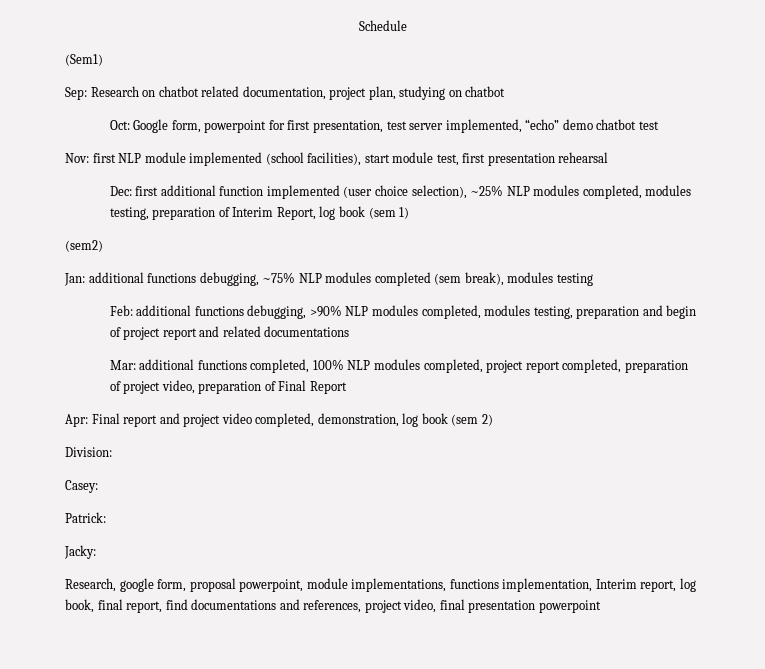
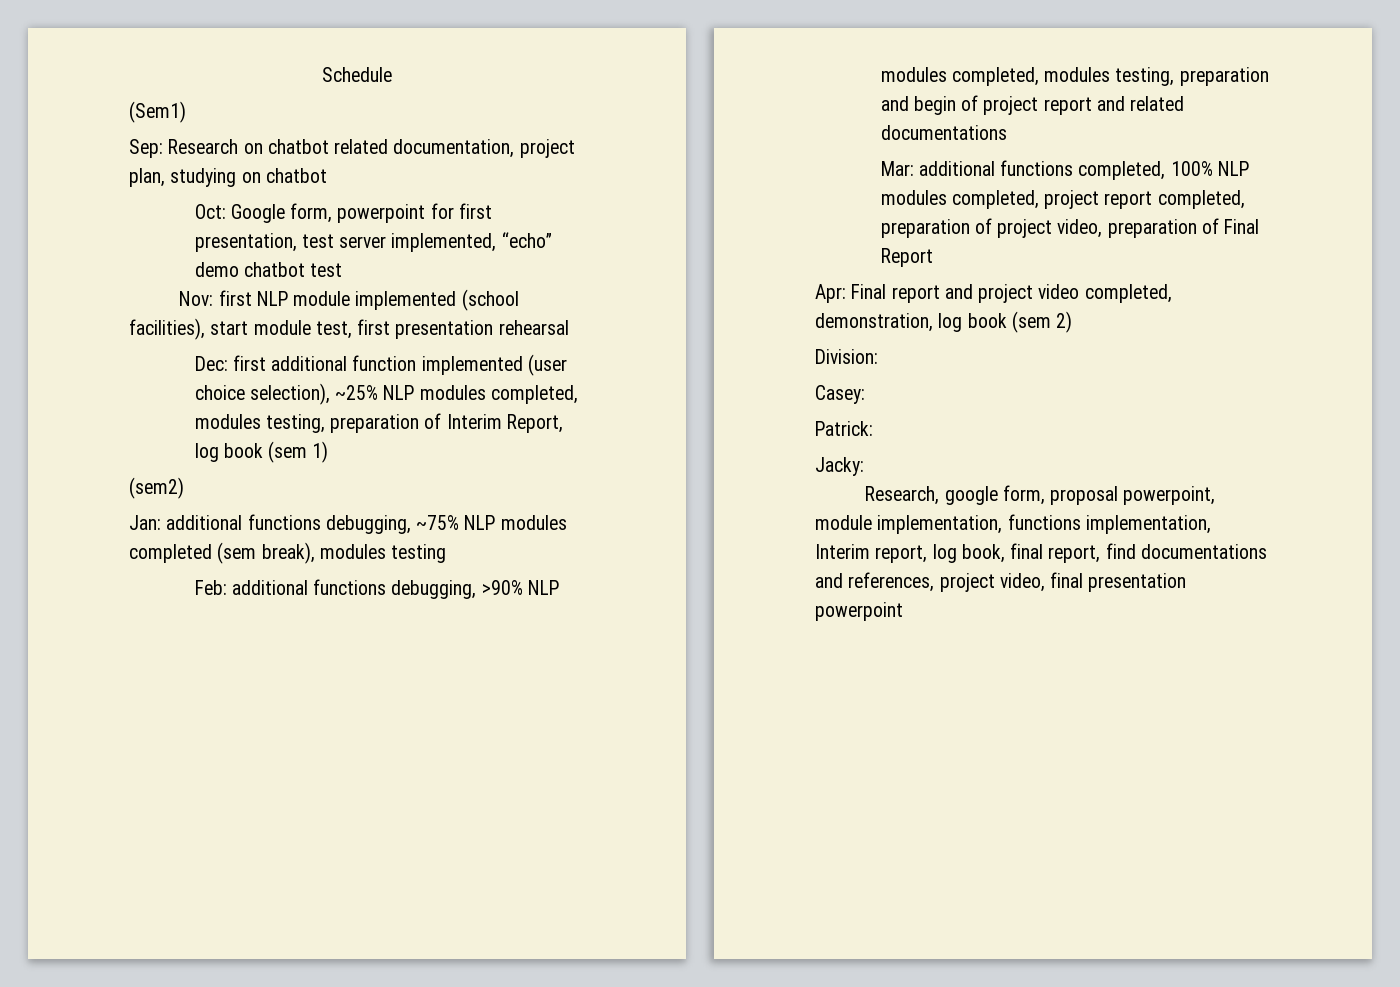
- Research, google form, proposal powerpoint, module implementations, functions implementation, Interim report, log book, final report, find documentations and references, project video, final presentation powerpoint
+ Research, google form, proposal powerpoint, module implementation, functions implementation, Interim report, log book, final report, find documentations and references, project video, final presentation powerpoint

